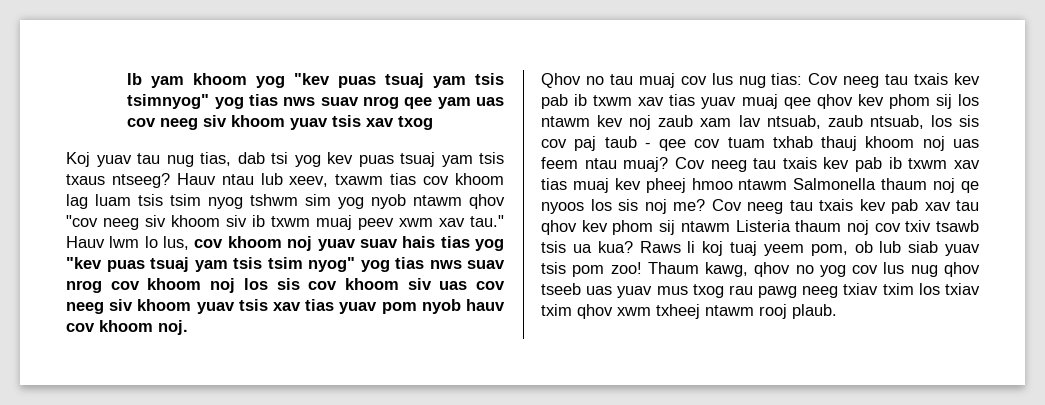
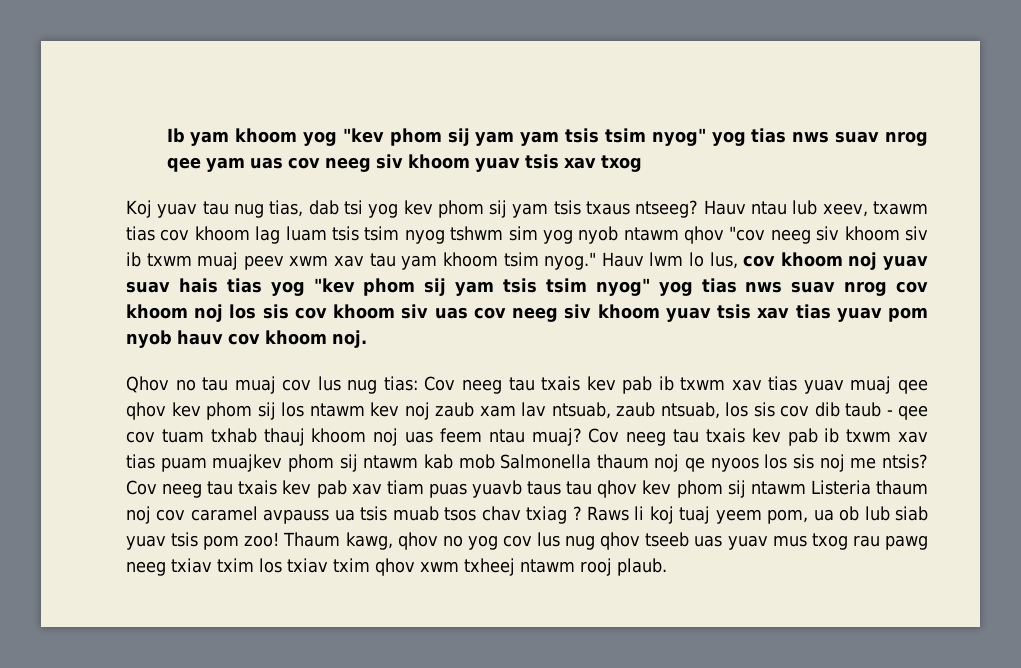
- Ib yam khoom yog "kev puas tsuaj yam tsis tsimnyog" yog tias nws suav nrog qee yam uas cov neeg siv khoom yuav tsis xav txog
+ Ib yam khoom yog "kev phom sij yam yam tsis tsim nyog" yog tias nws suav nrog qee yam uas cov neeg siv khoom yuav tsis xav txog
- Koj yuav tau nug tias, dab tsi yog kev puas tsuaj yam tsis txaus ntseeg?
+ Koj yuav tau nug tias, dab tsi yog kev phom sij yam tsis txaus ntseeg?
- Hauv ntau lub xeev, txawm tias cov khoom lag luam tsis tsim nyog tshwm sim yog nyob ntawm qhov "cov neeg siv khoom siv ib txwm muaj peev xwm xav tau."
+ Hauv ntau lub xeev, txawm tias cov khoom lag luam tsis tsim nyog tshwm sim yog nyob ntawm qhov "cov neeg siv khoom siv ib txwm muaj peev xwm xav tau yam khoom tsim nyog."
- Hauv lwm lo lus, cov khoom noj yuav suav hais tias yog "kev puas tsuaj yam tsis tsim nyog" yog tias nws suav nrog cov khoom noj los sis cov khoom siv uas cov neeg siv khoom yuav tsis xav tias yuav pom nyob hauv cov khoom noj.
+ Hauv lwm lo lus, cov khoom noj yuav suav hais tias yog "kev phom sij yam tsis tsim nyog" yog tias nws suav nrog cov khoom noj los sis cov khoom siv uas cov neeg siv khoom yuav tsis xav tias yuav pom nyob hauv cov khoom noj.
- Qhov no tau muaj cov lus nug tias: Cov neeg tau txais kev pab ib txwm xav tias yuav muaj qee qhov kev phom sij los ntawm kev noj zaub xam lav ntsuab, zaub ntsuab, los sis cov paj taub - qee cov tuam txhab thauj khoom noj uas feem ntau muaj?
+ Qhov no tau muaj cov lus nug tias: Cov neeg tau txais kev pab ib txwm xav tias yuav muaj qee qhov kev phom sij los ntawm kev noj zaub xam lav ntsuab, zaub ntsuab, los sis cov dib taub - qee cov tuam txhab thauj khoom noj uas feem ntau muaj?
- Cov neeg tau txais kev pab ib txwm xav tias muaj kev pheej hmoo ntawm Salmonella thaum noj qe nyoos los sis noj me?
+ Cov neeg tau txais kev pab ib txwm xav tias puam muajkev phom sij ntawm kab mob Salmonella thaum noj qe nyoos los sis noj me ntsis?
- Cov neeg tau txais kev pab xav tau qhov kev phom sij ntawm Listeria thaum noj cov txiv tsawb tsis ua kua?
+ Cov neeg tau txais kev pab xav tiam puas yuavb taus tau qhov kev phom sij ntawm Listeria thaum noj cov caramel avpauss ua tsis muab tsos chav txiag ?
- Raws li koj tuaj yeem pom, ob lub siab yuav tsis pom zoo!
+ Raws li koj tuaj yeem pom, ua ob lub siab yuav tsis pom zoo!

